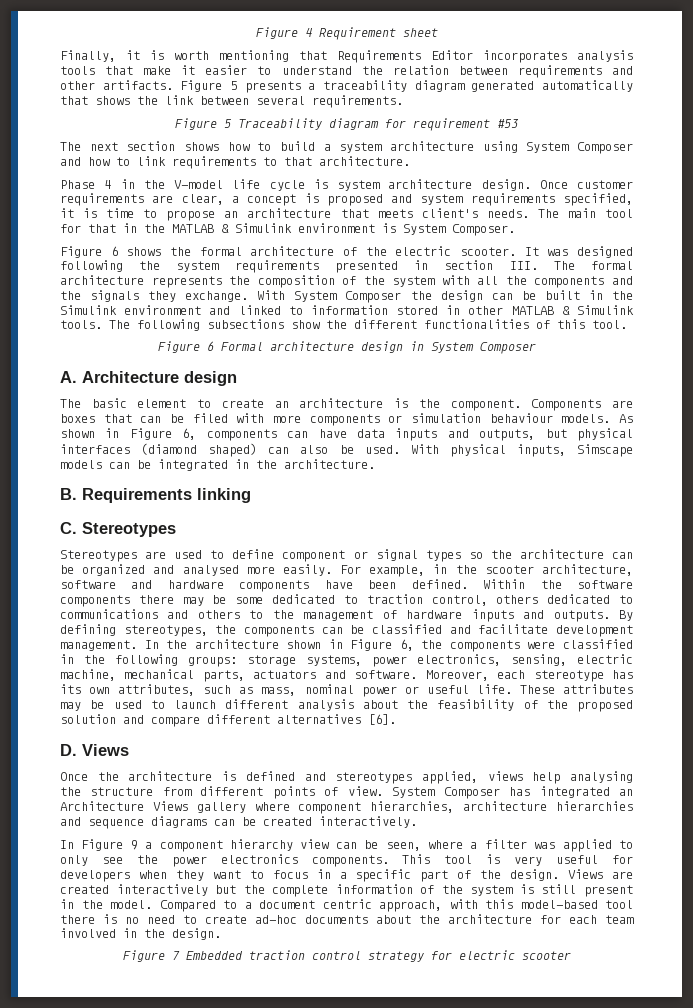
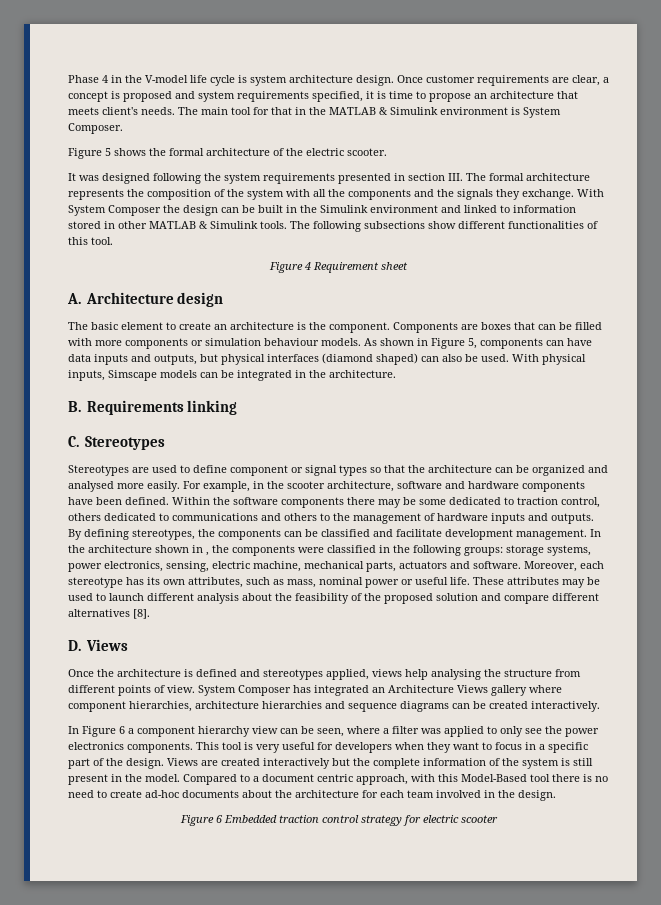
- Figure 4 Requirement sheet
- Finally, it is worth mentioning that Requirements Editor incorporates analysis tools that make it easier to understand the relation between requirements and other artifacts. Figure 5 presents a traceability diagram generated automatically that shows the link between several requirements.
- Figure 5 Traceability diagram for requirement #53
- The next section shows how to build a system architecture using System Composer and how to link requirements to that architecture.
- Figure 6 shows the formal architecture of the electric scooter. It was designed following the system requirements presented in section III. The formal architecture represents the composition of the system with all the components and the signals they exchange.
+ Figure 5 shows the formal architecture of the electric scooter.
+ It was designed following the system requirements presented in section III. The formal architecture represents the composition of the system with all the components and the signals they exchange.
- The following subsections show the different functionalities of this tool.
+ The following subsections show different functionalities of this tool.
- Figure 6 Formal architecture design in System Composer
+ Figure 4 Requirement sheet
- Components are boxes that can be filed with more components or simulation behaviour models.
+ Components are boxes that can be filled with more components or simulation behaviour models.
- As shown in Figure 6, components can have data inputs and outputs, but physical interfaces (diamond shaped) can also be used.
+ As shown in Figure 5, components can have data inputs and outputs, but physical interfaces (diamond shaped) can also be used.
- Stereotypes are used to define component or signal types so the architecture can be organized and analysed more easily.
+ Stereotypes are used to define component or signal types so that the architecture can be organized and analysed more easily.
- In the architecture shown in Figure 6, the components were classified in the following groups: storage systems, power electronics, sensing, electric machine, mechanical parts, actuators and software.
+ In the architecture shown in , the components were classified in the following groups: storage systems, power electronics, sensing, electric machine, mechanical parts, actuators and software.
- These attributes may be used to launch different analysis about the feasibility of the proposed solution and compare different alternatives [6].
+ These attributes may be used to launch different analysis about the feasibility of the proposed solution and compare different alternatives [8].
- In Figure 9 a component hierarchy view can be seen, where a filter was applied to only see the power electronics components.
+ In Figure 6 a component hierarchy view can be seen, where a filter was applied to only see the power electronics components.
- Compared to a document centric approach, with this model-based tool there is no need to create ad-hoc documents about the architecture for each team involved in the design.
+ Compared to a document centric approach, with this Model-Based tool there is no need to create ad-hoc documents about the architecture for each team involved in the design.
- Figure 7 Embedded traction control strategy for electric scooter
+ Figure 6 Embedded traction control strategy for electric scooter

